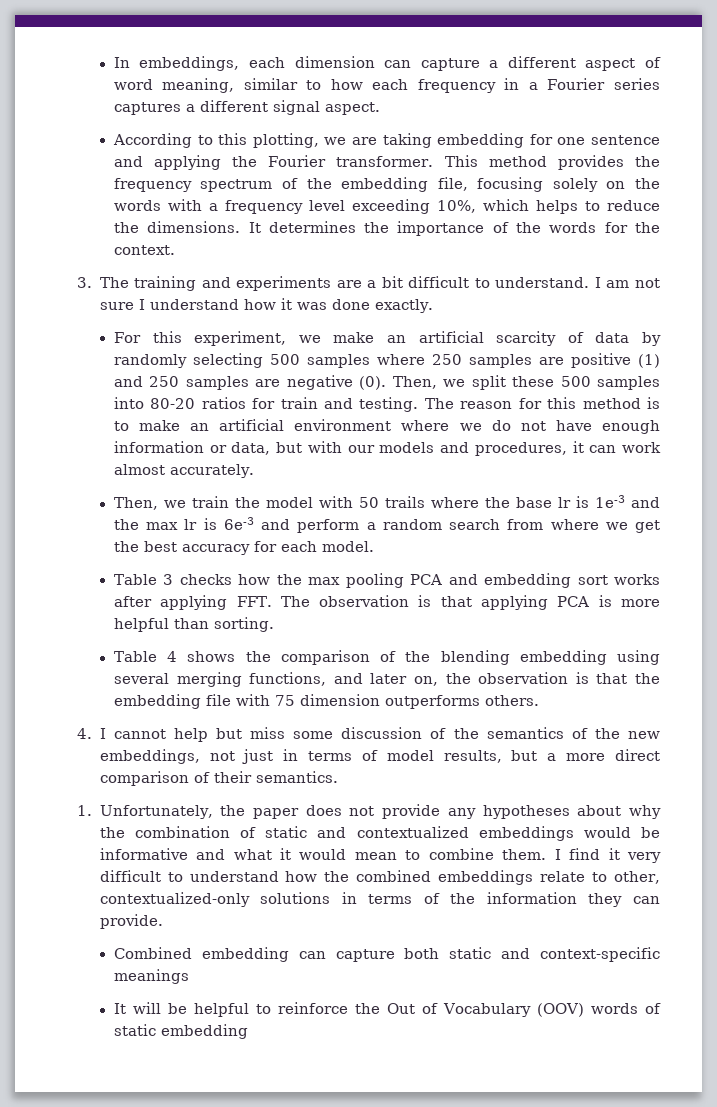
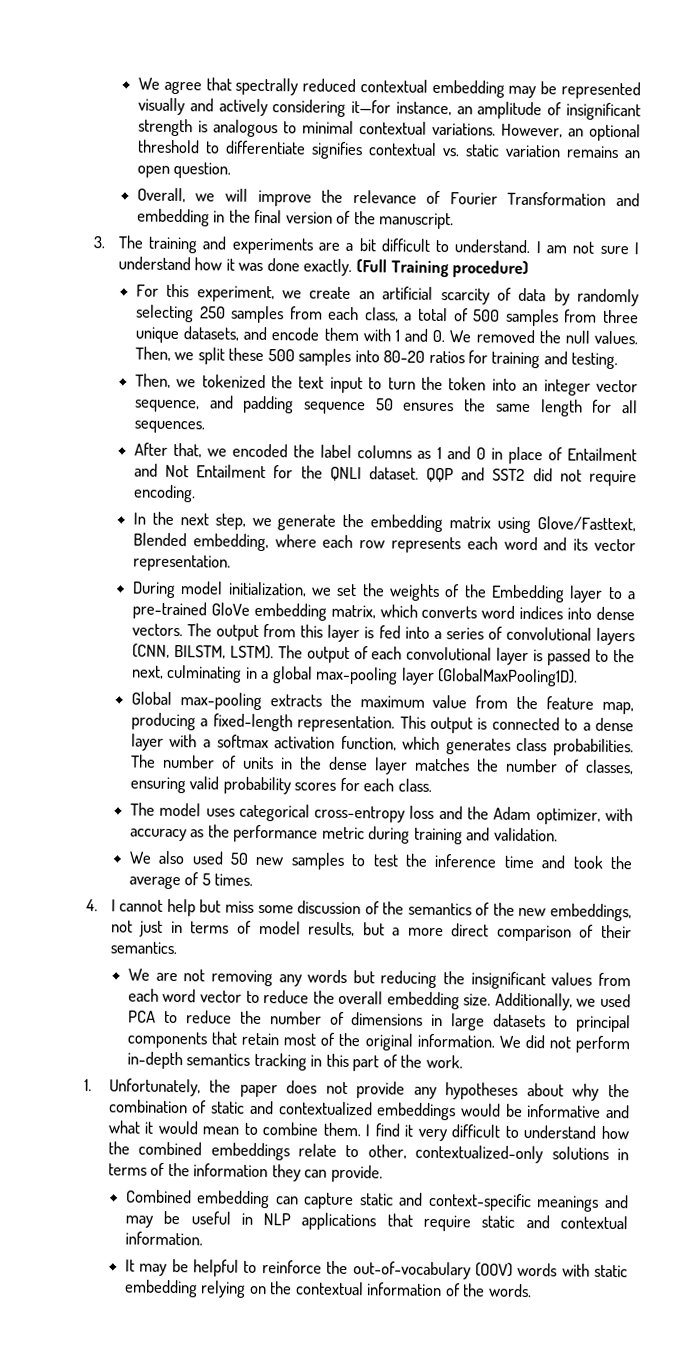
- In embeddings, each dimension can capture a different aspect of word meaning, similar to how each frequency in a Fourier series captures a different signal aspect.
- According to this plotting, we are taking embedding for one sentence and applying the Fourier transformer. This method provides the frequency spectrum of the embedding file, focusing solely on the words with a frequency level exceeding 10%, which helps to reduce the dimensions. It determines the importance of the words for the context.
+ We agree that spectrally reduced contextual embedding may be represented visually and actively considering it—for instance, an amplitude of insignificant strength is analogous to minimal contextual variations. However, an optional threshold to differentiate signifies contextual vs. static variation remains an open question.
+ Overall, we will improve the relevance of Fourier Transformation and embedding in the final version of the manuscript.
+ (Full Training procedure)
- For this experiment, we make an artificial scarcity of data by randomly selecting 500 samples where 250 samples are positive (1) and 250 samples are negative (0).
+ For this experiment, we create an artificial scarcity of data by randomly selecting 250 samples from each class, a total of 500 samples from three unique datasets, and encode them with 1 and 0. We removed the null values.
- Then, we split these 500 samples into 80-20 ratios for train and testing. The reason for this method is to make an artificial environment where we do not have enough information or data, but with our models and procedures, it can work almost accurately.
- Then, we train the model with 50 trails where the base lr is 1e-3 and the max lr is 6e-3 and perform a random search from where we get the best accuracy for each model.
- Table 3 checks how the max pooling PCA and embedding sort works after applying FFT. The observation is that applying PCA is more helpful than sorting.
- Table 4 shows the comparison of the blending embedding using several merging functions, and later on, the observation is that the embedding file with 75 dimension outperforms others.
+ Then, we split these 500 samples into 80-20 ratios for training and testing.
+ Then, we tokenized the text input to turn the token into an integer vector sequence, and padding sequence 50 ensures the same length for all sequences.
+ After that, we encoded the label columns as 1 and 0 in place of Entailment and Not Entailment for the QNLI dataset. QQP and SST2 did not require encoding.
+ In the next step, we generate the embedding matrix using Glove/Fasttext, Blended embedding, where each row represents each word and its vector representation.
+ During model initialization, we set the weights of the Embedding layer to a pre-trained GloVe embedding matrix, which converts word indices into dense vectors. The output from this layer is fed into a series of convolutional layers (CNN, BILSTM, LSTM). The output of each convolutional layer is passed to the next, culminating in a global max-pooling layer (GlobalMaxPooling1D).
+ Global max-pooling extracts the maximum value from the feature map, producing a fixed-length representation. This output is connected to a dense layer with a softmax activation function, which generates class probabilities. The number of units in the dense layer matches the number of classes, ensuring valid probability scores for each class.
+ The model uses categorical cross-entropy loss and the Adam optimizer, with accuracy as the performance metric during training and validation.
+ We also used 50 new samples to test the inference time and took the average of 5 times.
+ We are not removing any words but reducing the insignificant values from each word vector to reduce the overall embedding size. Additionally, we used PCA to reduce the number of dimensions in large datasets to principal components that retain most of the original information. We did not perform in-depth semantics tracking in this part of the work.
- Combined embedding can capture both static and context-specific meanings
- It will be helpful to reinforce the Out of Vocabulary (OOV) words of static embedding
+ Combined embedding can capture static and context-specific meanings and may be useful in NLP applications that require static and contextual information.
+ It may be helpful to reinforce the out-of-vocabulary (OOV) words with static embedding relying on the contextual information of the words.

